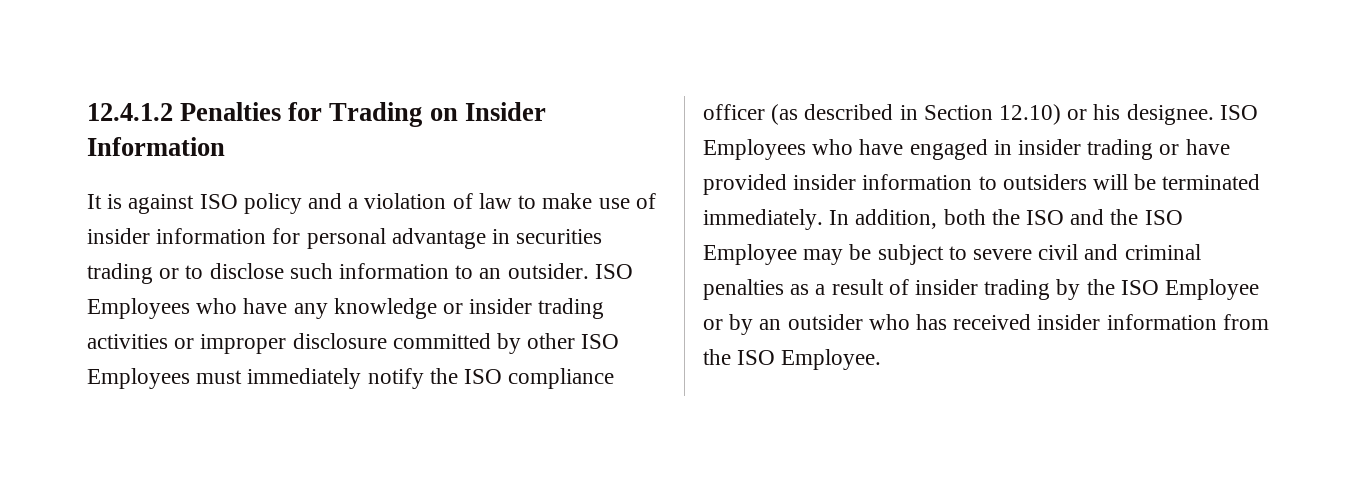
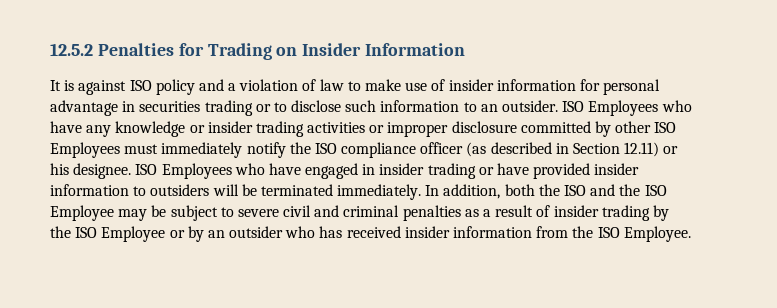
- 12.4.1.2 Penalties for Trading on Insider Information
+ 12.5.2 Penalties for Trading on Insider Information
- ISO Employees who have any knowledge or insider trading activities or improper disclosure committed by other ISO Employees must immediately notify the ISO compliance officer (as described in Section 12.10) or his designee.
+ ISO Employees who have any knowledge or insider trading activities or improper disclosure committed by other ISO Employees must immediately notify the ISO compliance officer (as described in Section 12.11) or his designee.

